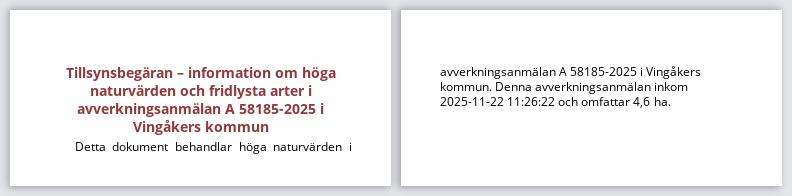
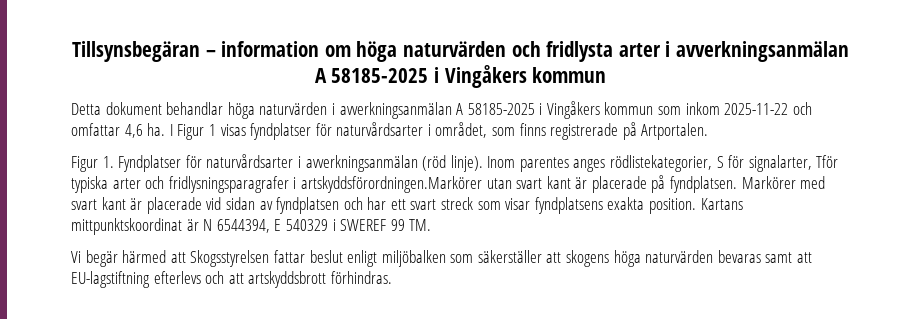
- Detta dokument behandlar höga naturvärden i avverkningsanmälan A 58185-2025 i Vingåkers kommun. Denna avverkningsanmälan inkom 2025-11-22 11:26:22 och omfattar 4,6 ha.
+ Detta dokument behandlar höga naturvärden i avverkningsanmälan A 58185-2025 i Vingåkers kommun som inkom 2025-11-22 och omfattar 4,6 ha.
+ I Figur 1 visas fyndplatser för naturvårdsarter i området, som finns registrerade på Artportalen.
+ Figur 1. Fyndplatser för naturvårdsarter i avverkningsanmälan (röd linje). Inom parentes anges rödlistekategorier, S för signalarter, Tför typiska arter och fridlysningsparagrafer i artskyddsförordningen.Markörer utan svart kant är placerade på fyndplatsen. Markörer med svart kant är placerade vid sidan av fyndplatsen och har ett svart streck som visar fyndplatsens exakta position. Kartans mittpunktskoordinat är N 6544394, E 540329 i SWEREF 99 TM.
+ Vi begär härmed att Skogsstyrelsen fattar beslut enligt miljöbalken som säkerställer att skogens höga naturvärden bevaras samt att EU-lagstiftning efterlevs och att artskyddsbrott förhindras.

